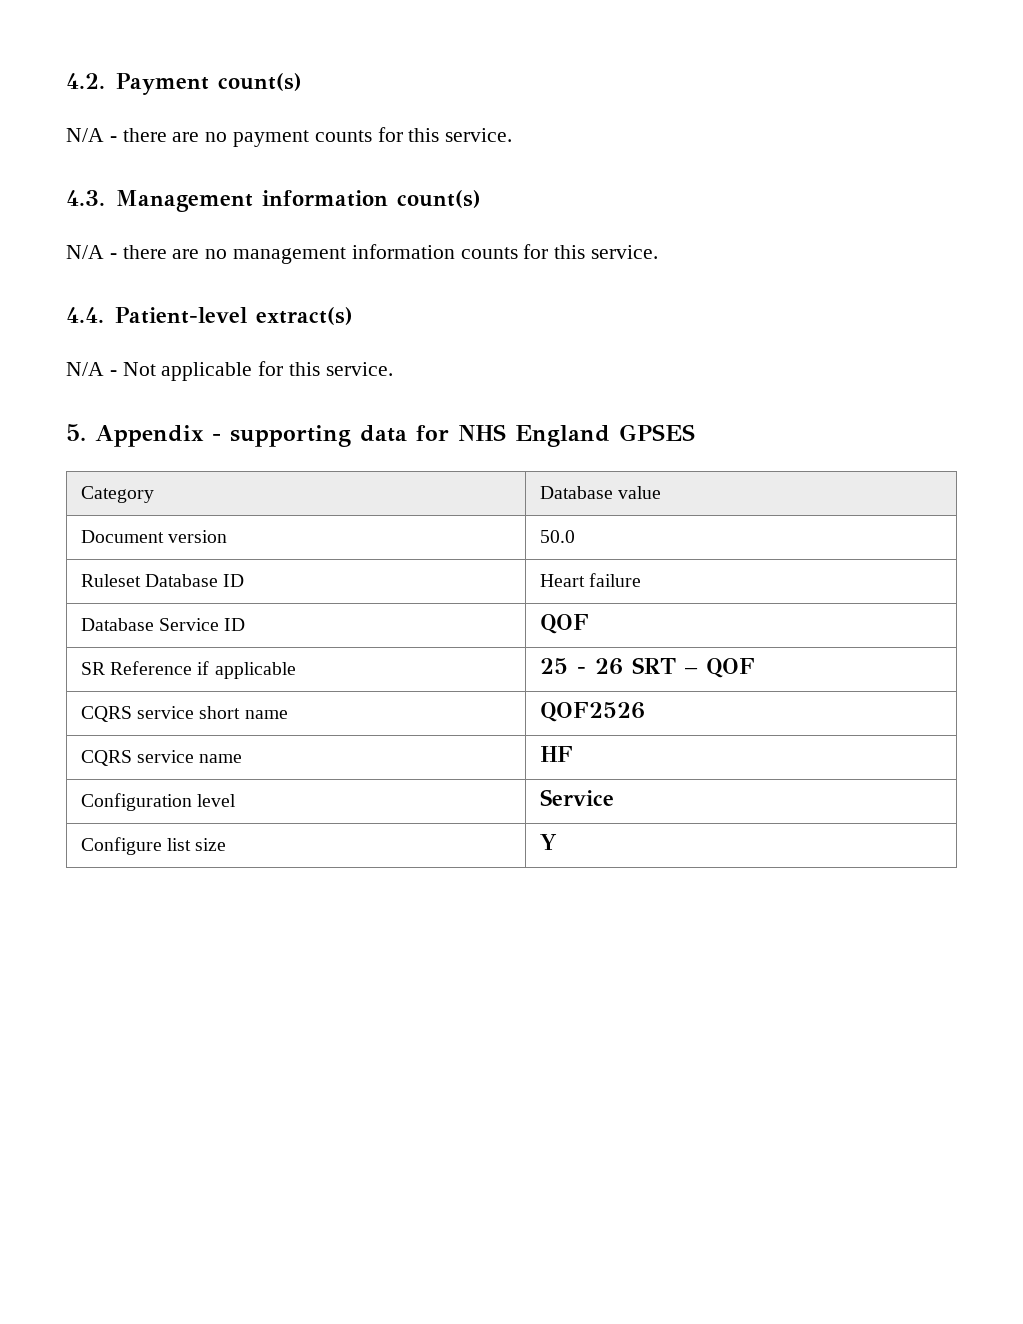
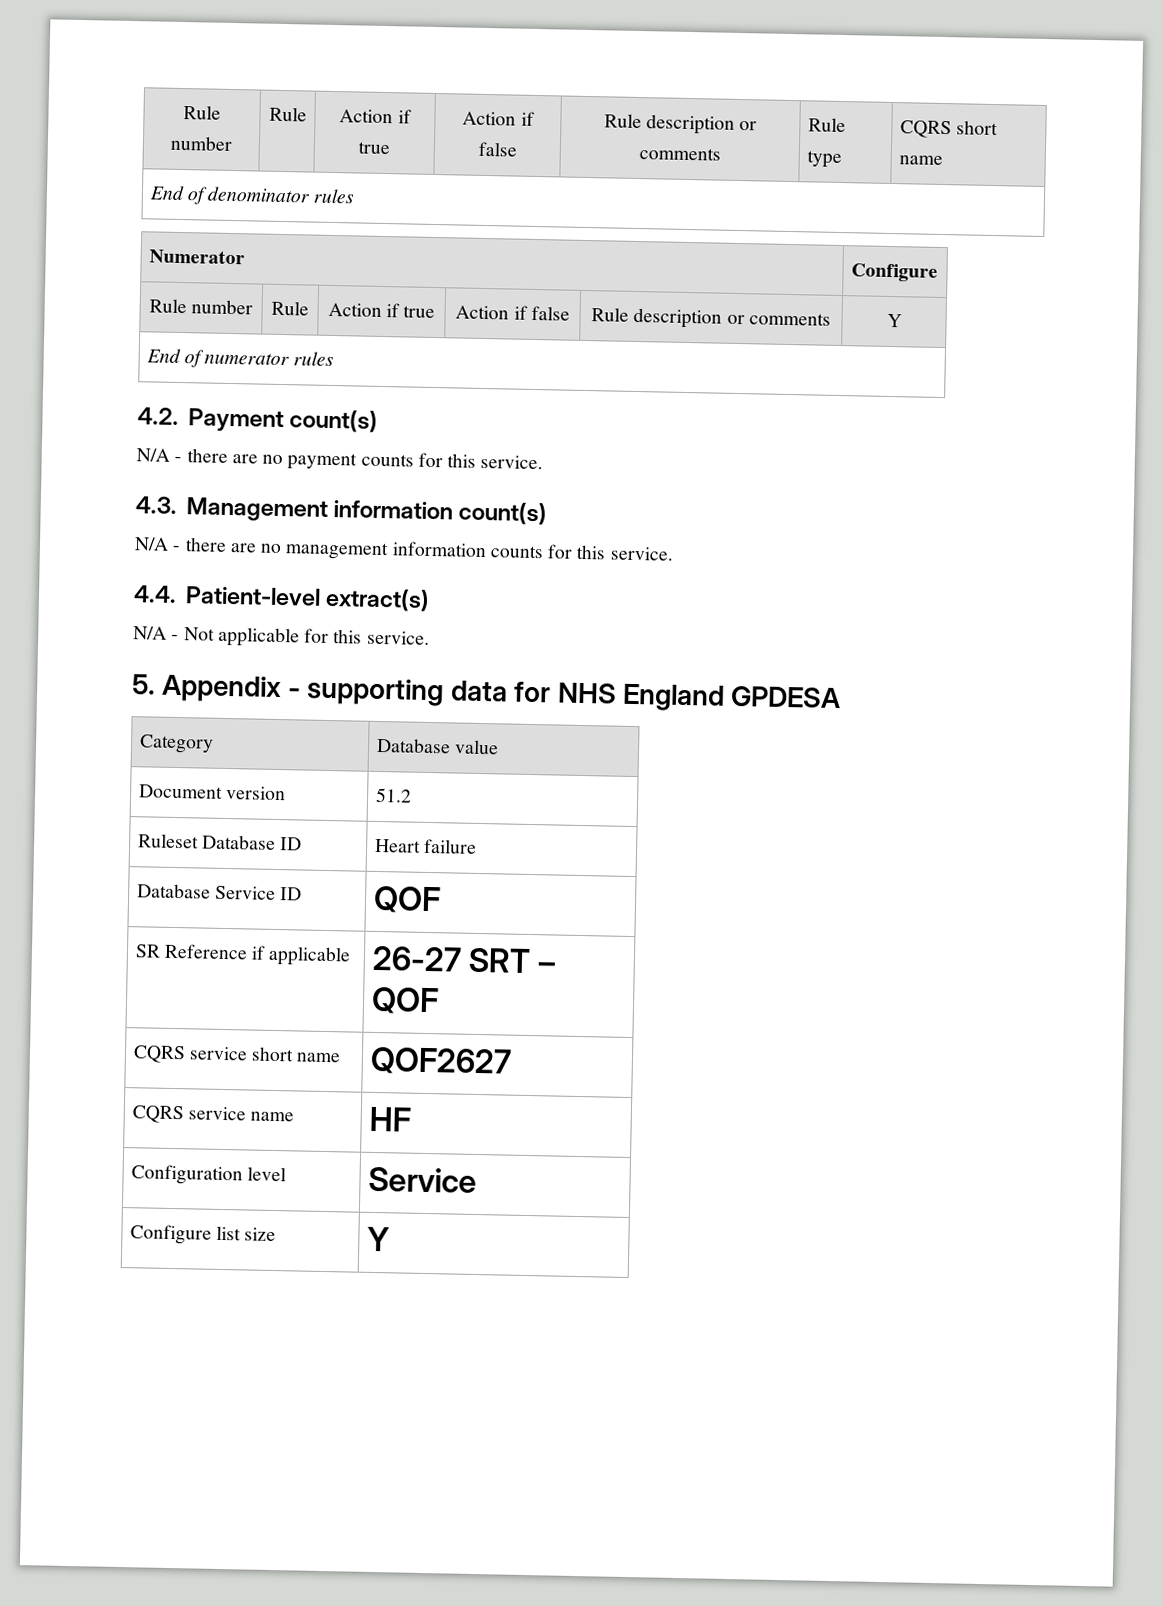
+ Rule number | Rule | Action if true | Action if false | Rule description or comments | Rule type | CQRS short name
+ End of denominator rules
+ Numerator | Configure
+ Rule number | Rule | Action if true | Action if false | Rule description or comments | Y
+ End of numerator rules
- 5. Appendix - supporting data for NHS England GPSES
+ 5. Appendix - supporting data for NHS England GPDESA
- Document version | 50.0
+ Document version | 51.2
- SR Reference if applicable | 25 - 26 SRT – QOF
+ SR Reference if applicable | 26-27 SRT – QOF
- CQRS service short name | QOF2526
+ CQRS service short name | QOF2627

